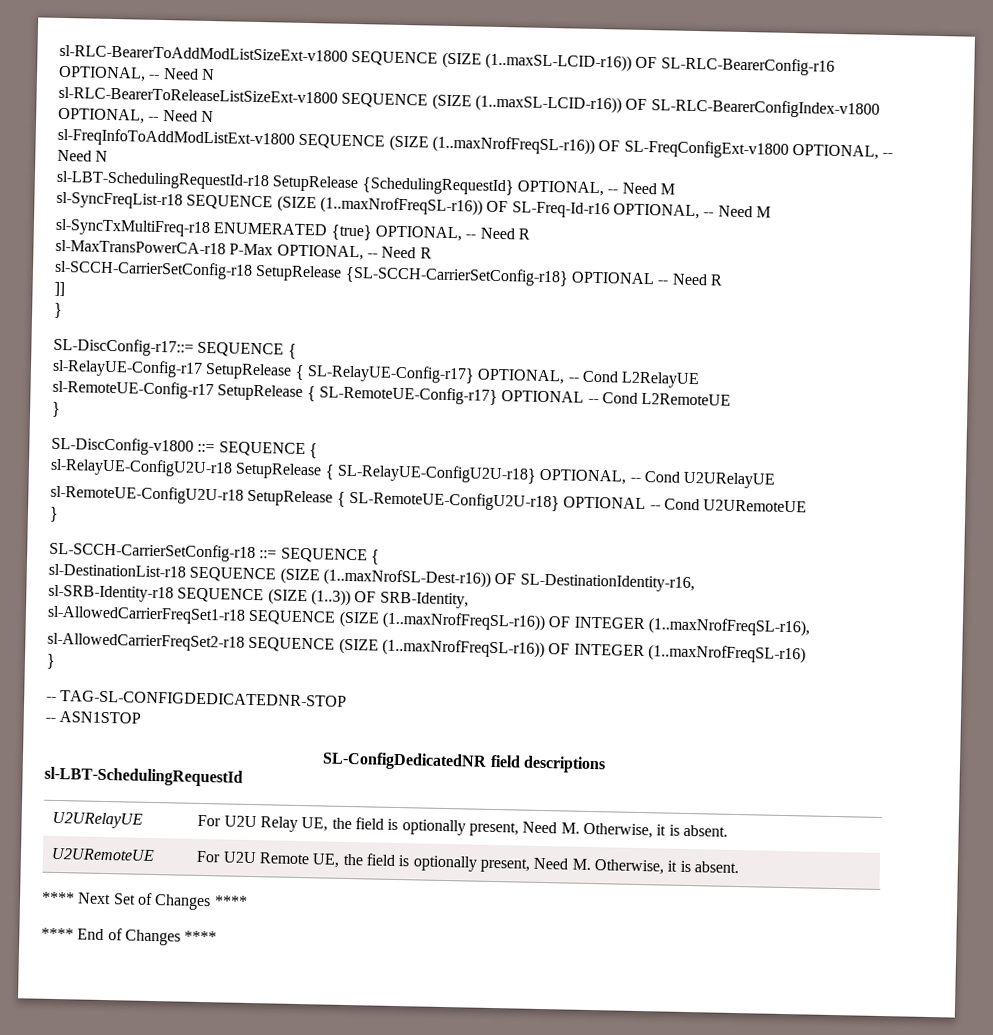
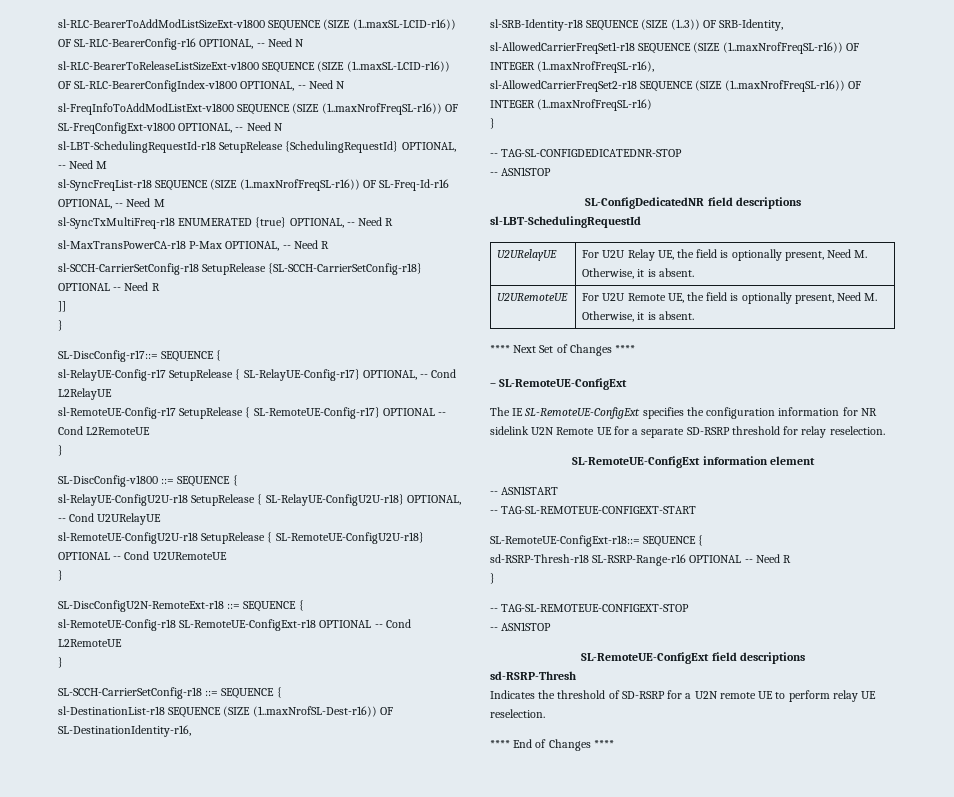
+ SL-DiscConfigU2N-RemoteExt-r18 ::= SEQUENCE {
+ sl-RemoteUE-Config-r18 SL-RemoteUE-ConfigExt-r18 OPTIONAL -- Cond L2RemoteUE
+ }
+ – SL-RemoteUE-ConfigExt
+ The IE SL-RemoteUE-ConfigExt specifies the configuration information for NR sidelink U2N Remote UE for a separate SD-RSRP threshold for relay reselection.
+ SL-RemoteUE-ConfigExt information element
+ -- ASN1START
+ -- TAG-SL-REMOTEUE-CONFIGEXT-START
+ SL-RemoteUE-ConfigExt-r18::= SEQUENCE {
+ sd-RSRP-Thresh-r18 SL-RSRP-Range-r16 OPTIONAL -- Need R
+ }
+ -- TAG-SL-REMOTEUE-CONFIGEXT-STOP
+ -- ASN1STOP
+ SL-RemoteUE-ConfigExt field descriptions
+ sd-RSRP-Thresh
+ Indicates the threshold of SD-RSRP for a U2N remote UE to perform relay UE reselection.

